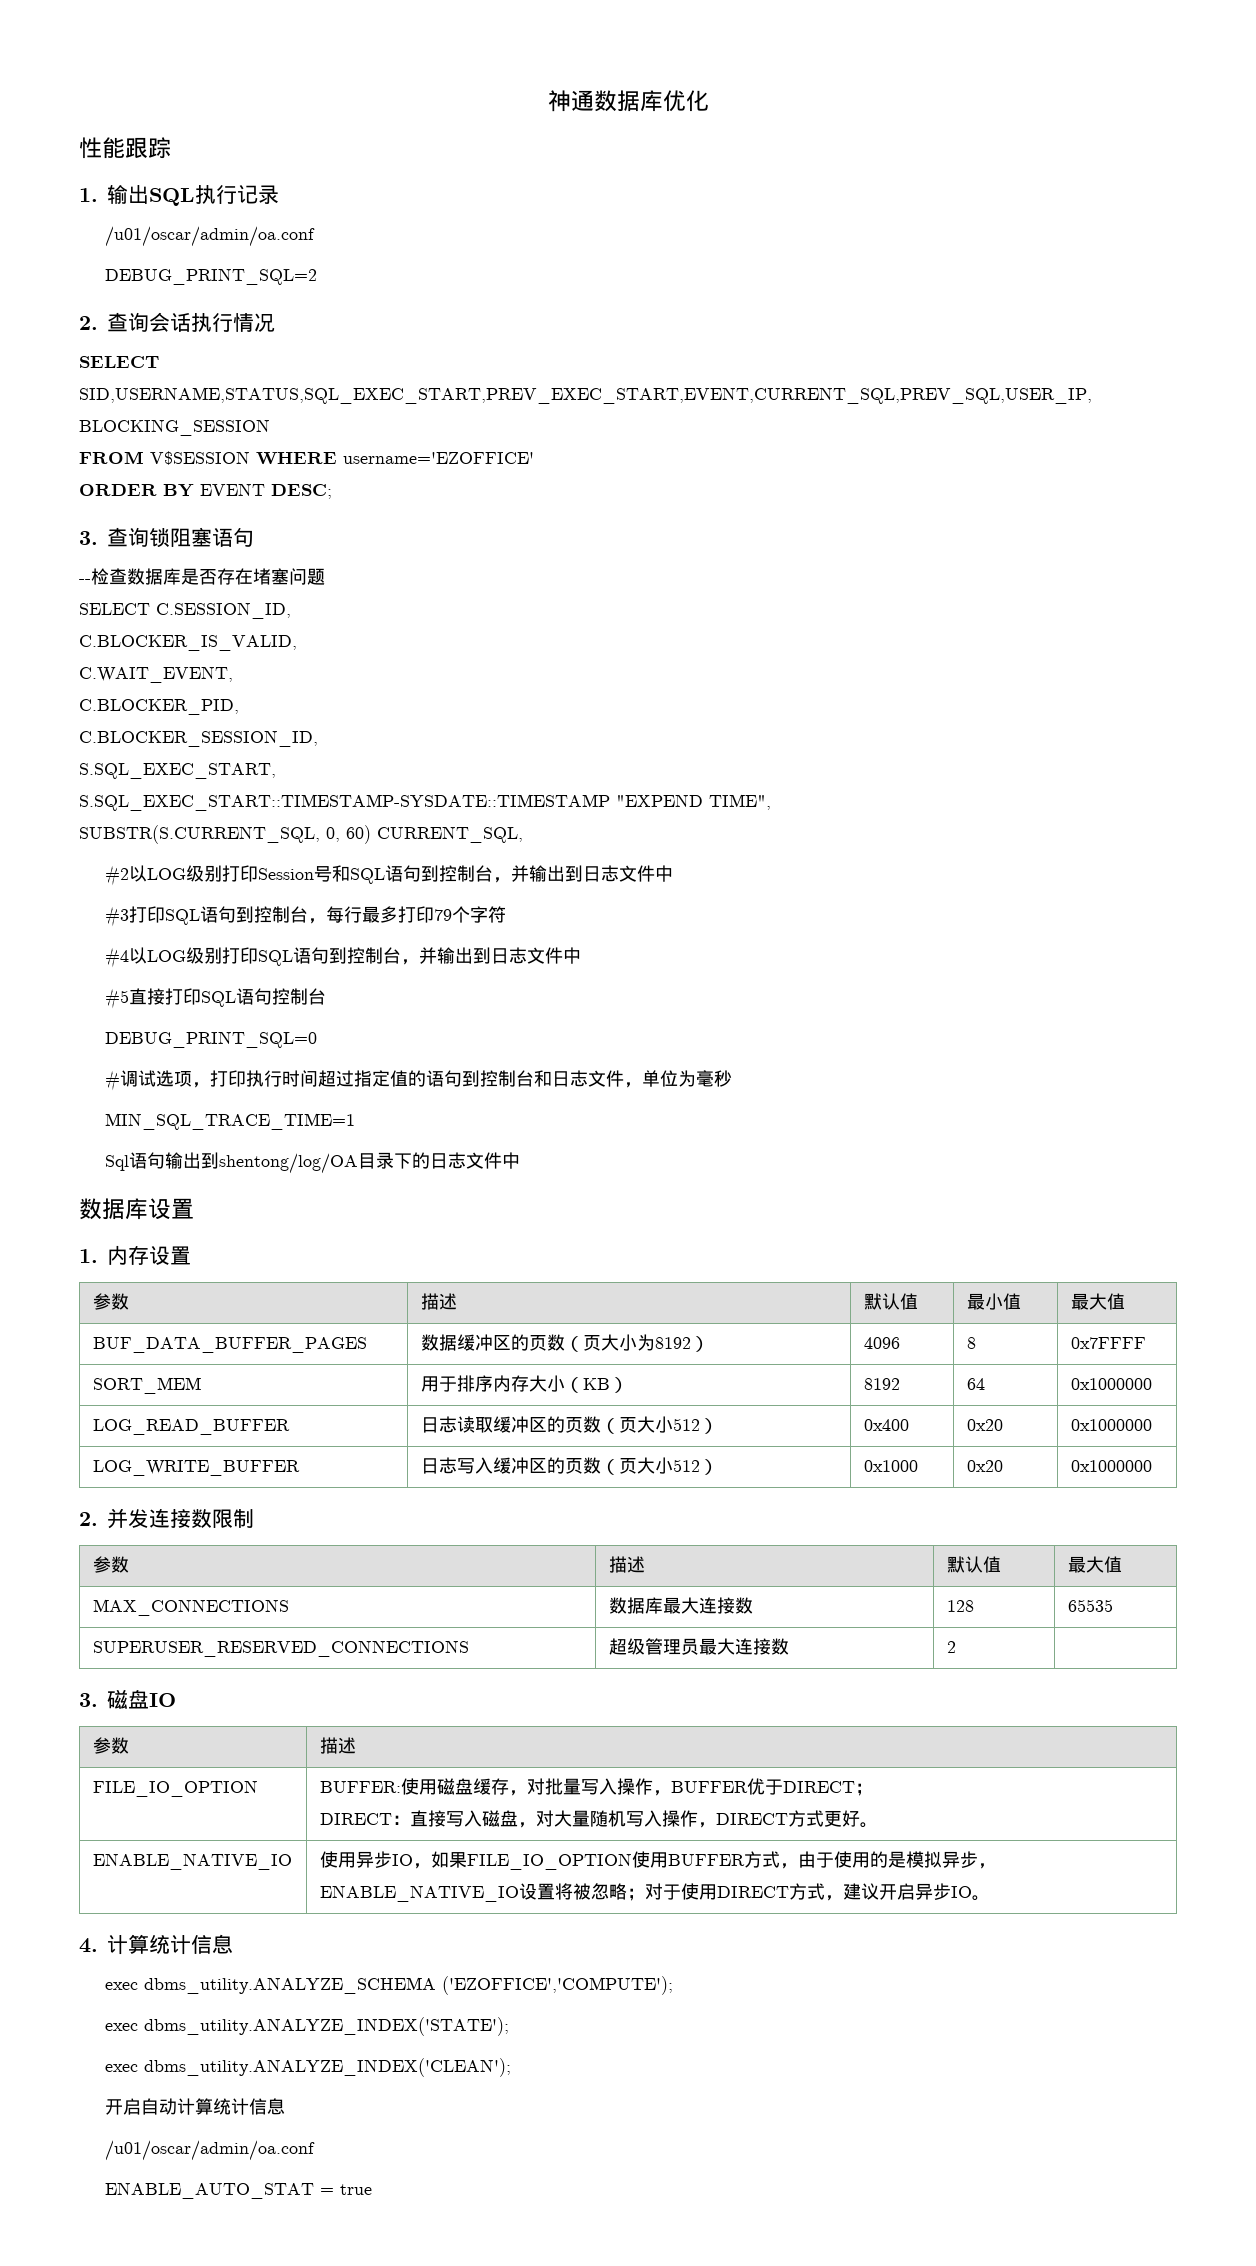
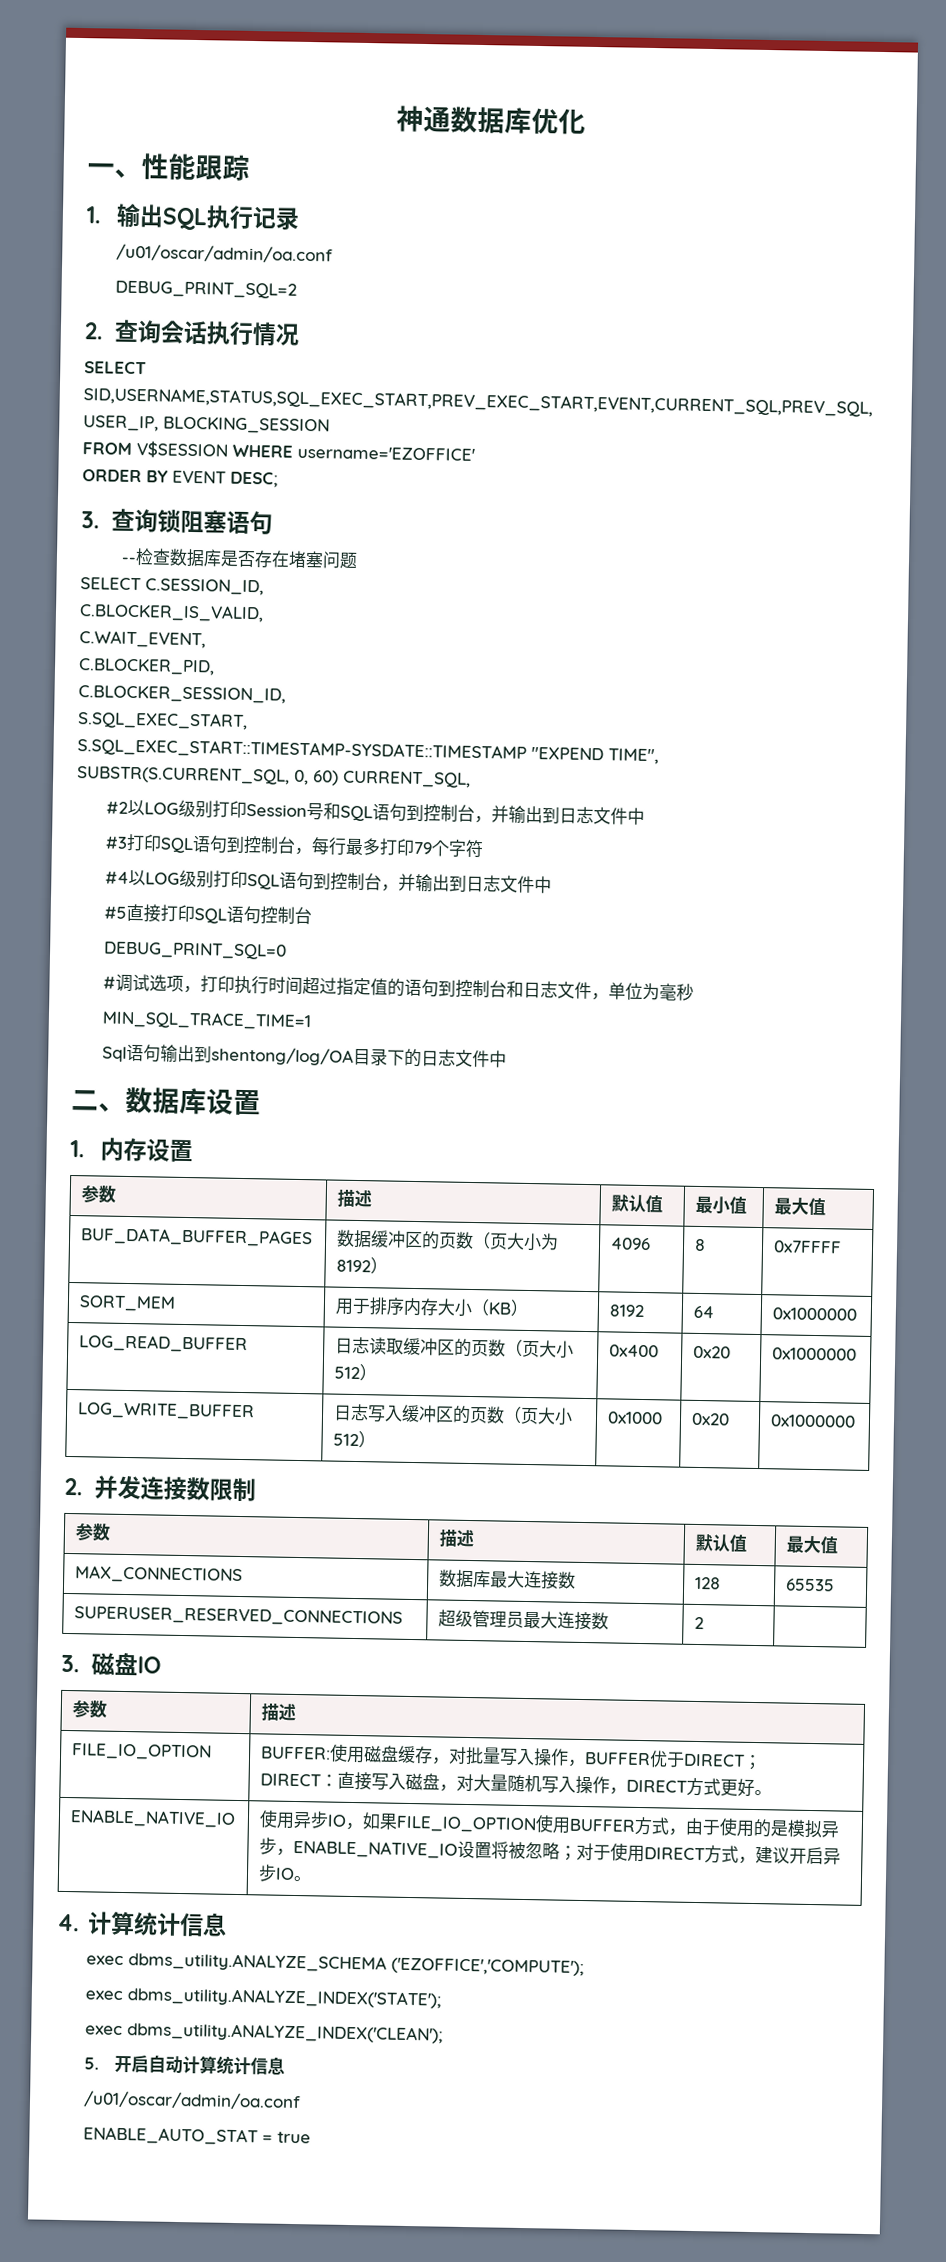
- 性能跟踪
+ 一、性能跟踪
- 数据库设置
+ 二、数据库设置
- 开启自动计算统计信息
+ 5.开启自动计算统计信息

